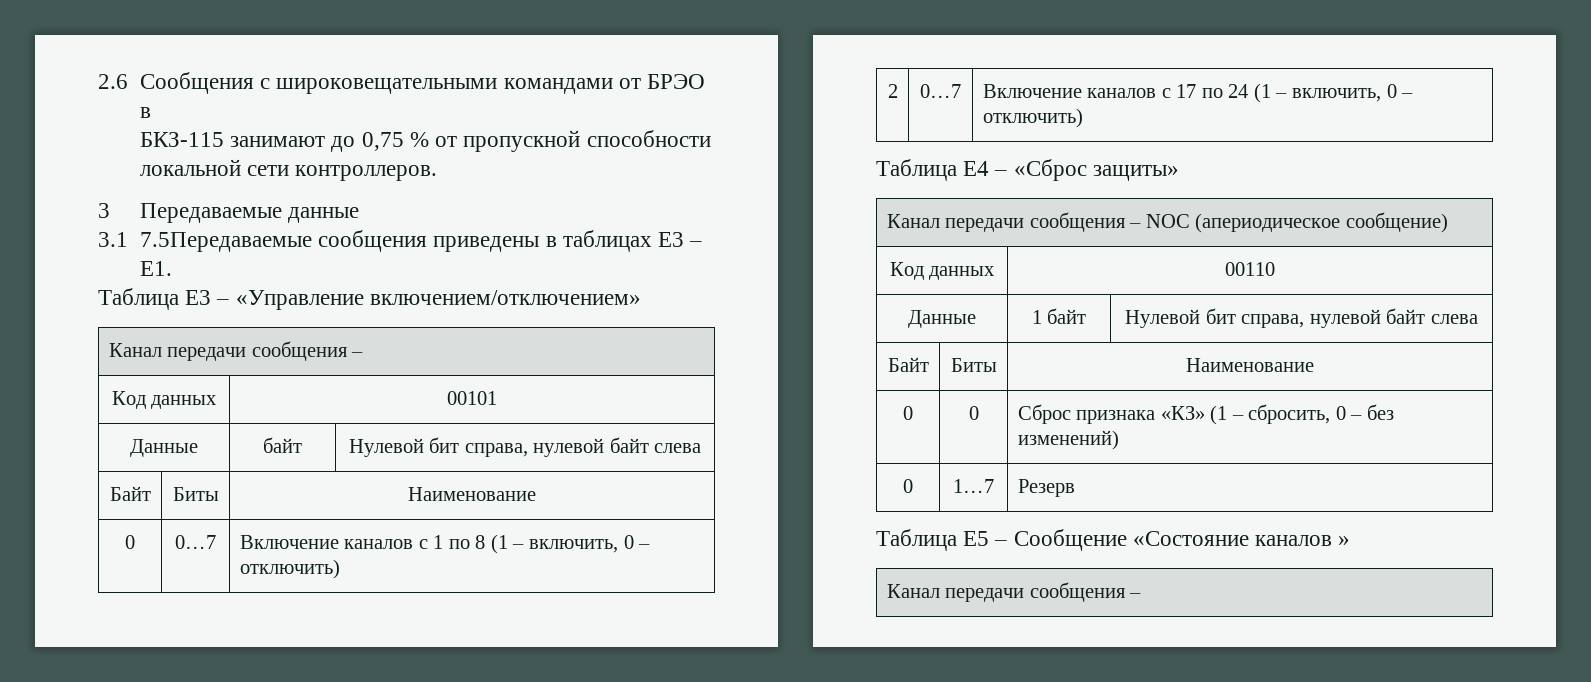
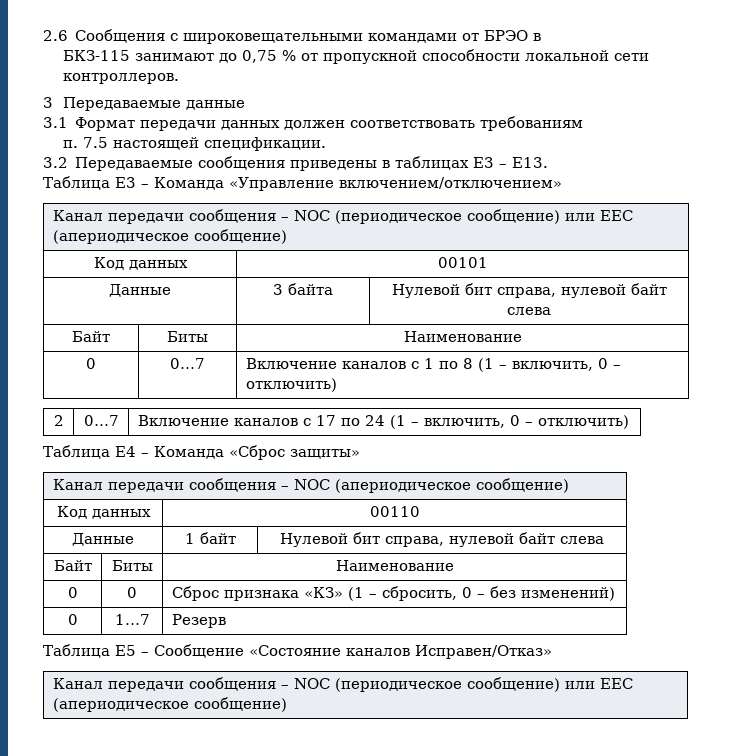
- 3.1 7.5Передаваемые сообщения приведены в таблицах Е3 – Е1.
+ 3.1 Формат передачи данных должен соответствовать требованиям
+ п. 7.5 настоящей спецификации.
+ 3.2 Передаваемые сообщения приведены в таблицах Е3 – Е13.
- Таблица Е3 – «Управление включением/отключением»
- Канал передачи сообщения –
+ Таблица Е3 – Команда «Управление включением/отключением»
+ Канал передачи сообщения – NOC (периодическое сообщение) или EEC (апериодическое сообщение)
- Данные | байт | Нулевой бит справа, нулевой байт слева
+ Данные | 3 байта | Нулевой бит справа, нулевой байт слева
- Таблица Е4 – «Сброс защиты»
+ Таблица Е4 – Команда «Сброс защиты»
- Таблица Е5 – Сообщение «Состояние каналов »
- Канал передачи сообщения –
+ Таблица Е5 – Сообщение «Состояние каналов Исправен/Отказ»
+ Канал передачи сообщения – NOC (периодическое сообщение) или EEC (апериодическое сообщение)

